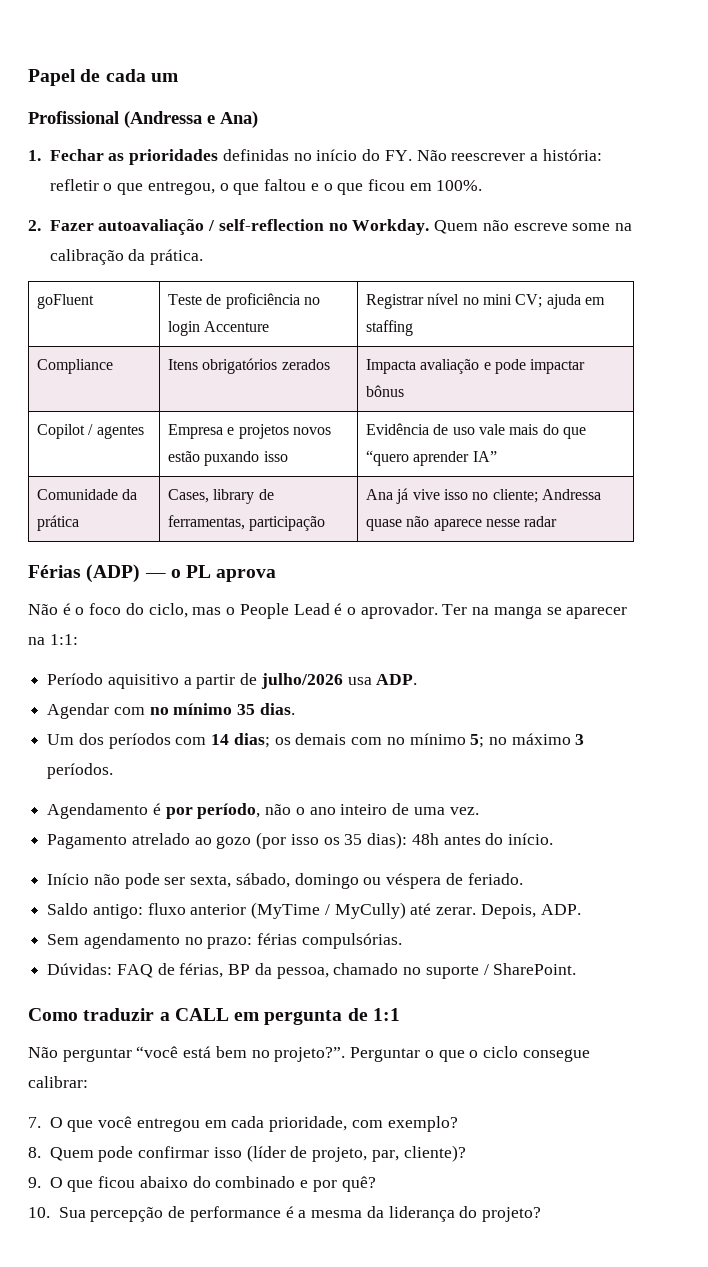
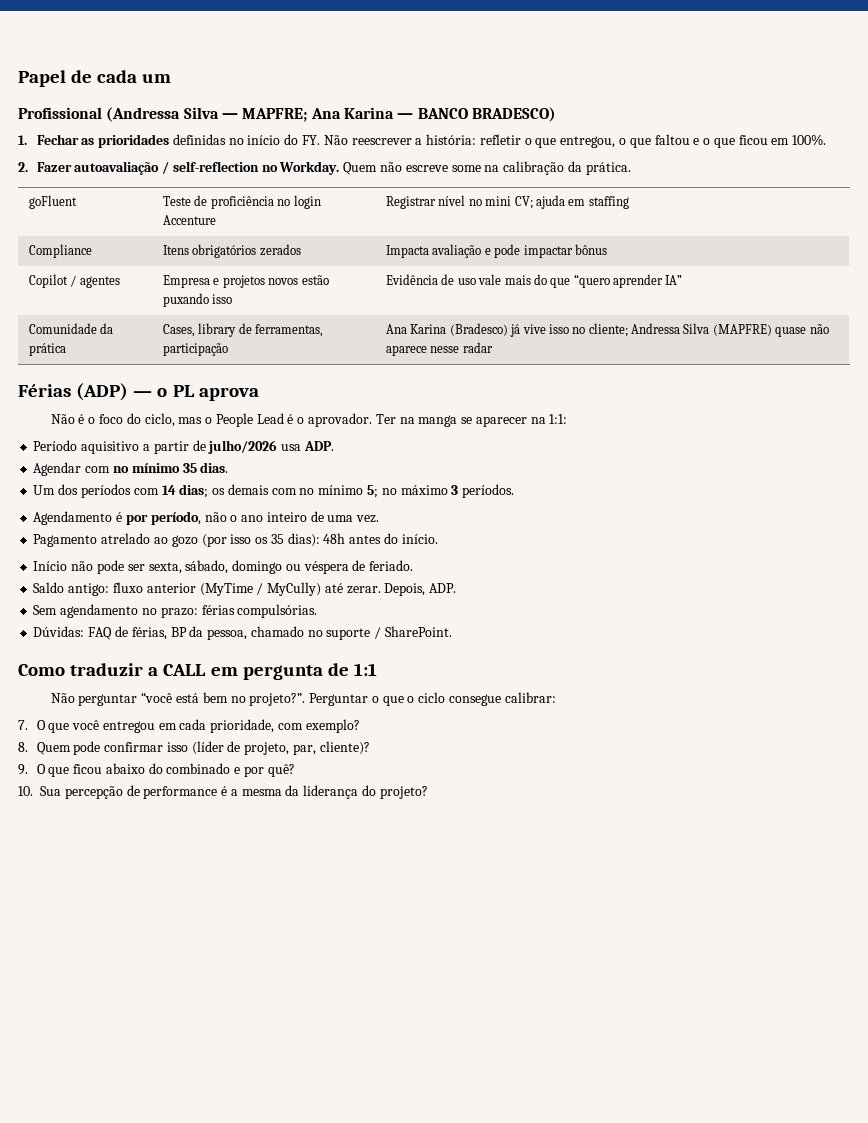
- Profissional (Andressa e Ana)
+ Profissional (Andressa Silva — MAPFRE; Ana Karina — BANCO BRADESCO)
- Comunidade da prática | Cases, library de ferramentas, participação | Ana já vive isso no cliente; Andressa quase não aparece nesse radar
+ Comunidade da prática | Cases, library de ferramentas, participação | Ana Karina (Bradesco) já vive isso no cliente; Andressa Silva (MAPFRE) quase não aparece nesse radar

